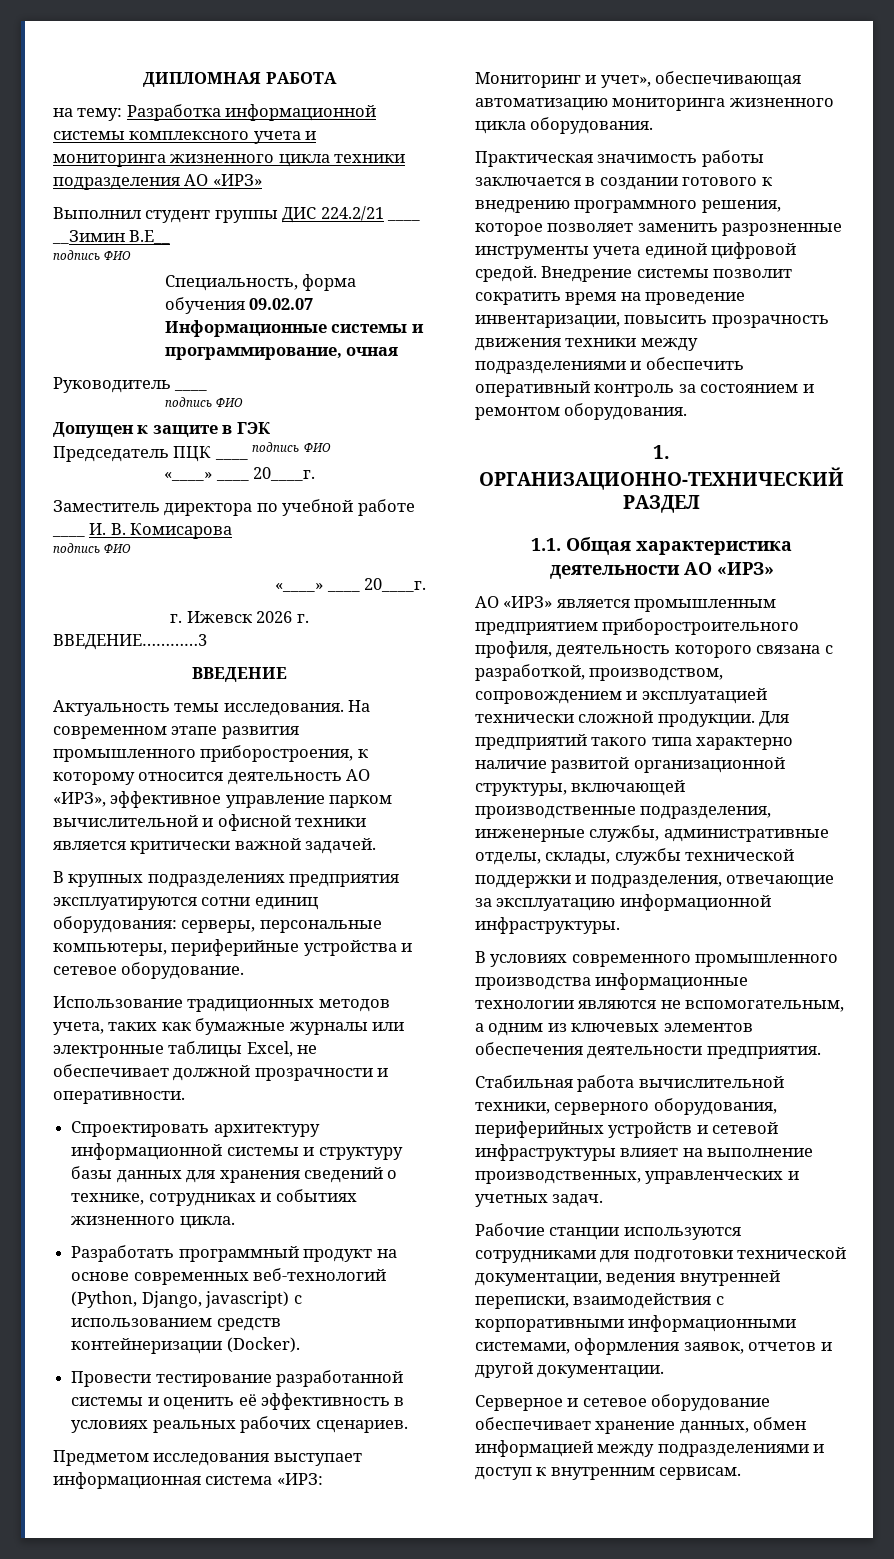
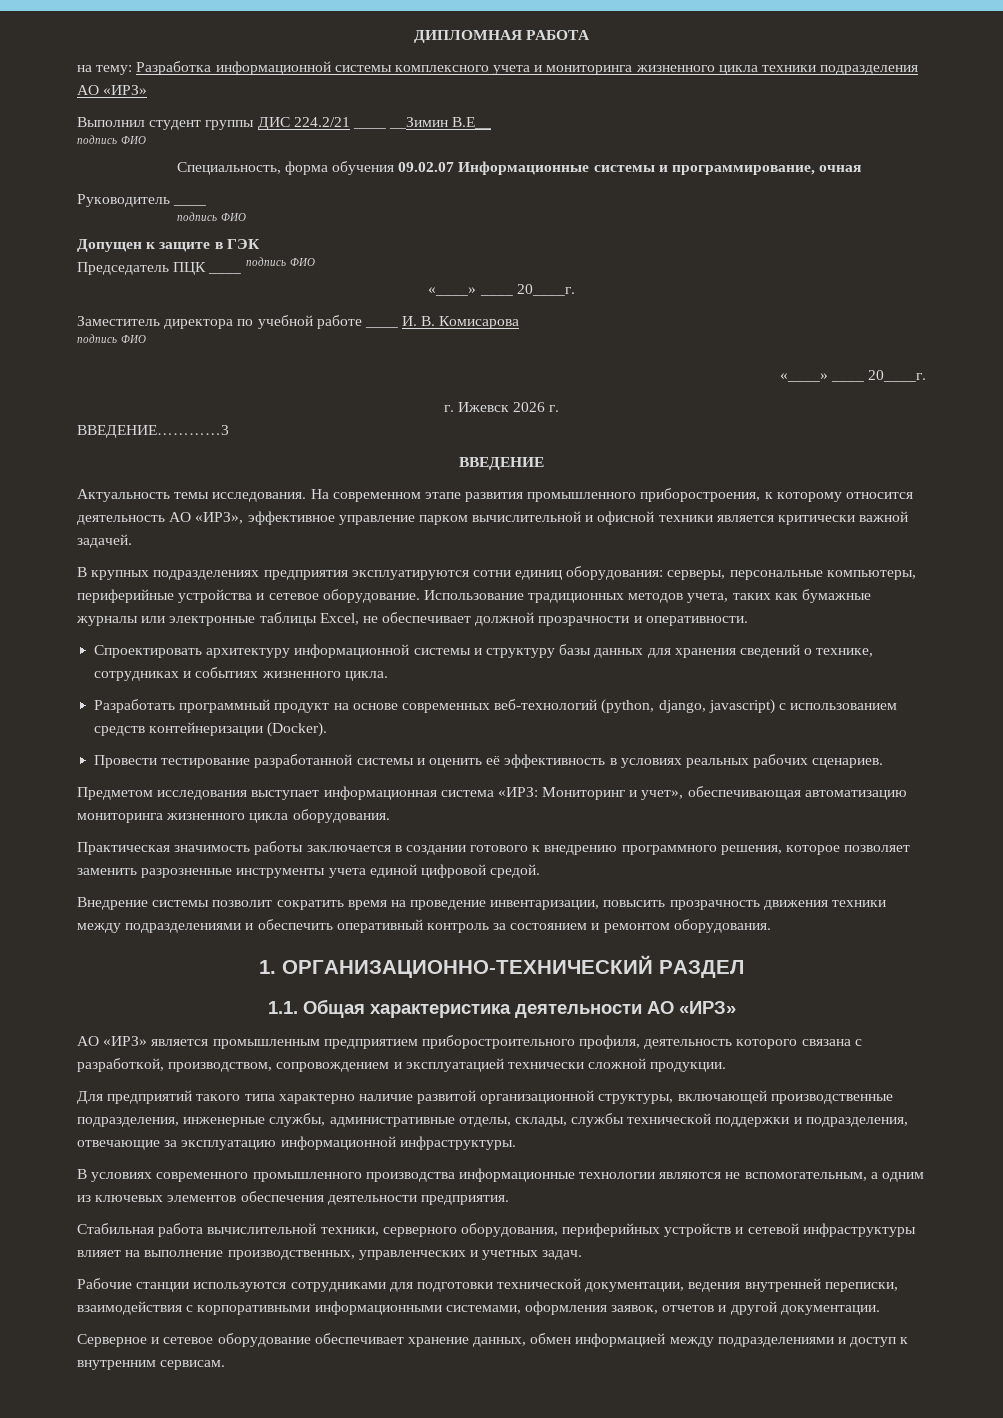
- В крупных подразделениях предприятия эксплуатируются сотни единиц оборудования: серверы, персональные компьютеры, периферийные устройства и сетевое оборудование.
- Использование традиционных методов учета, таких как бумажные журналы или электронные таблицы Excel, не обеспечивает должной прозрачности и оперативности.
+ В крупных подразделениях предприятия эксплуатируются сотни единиц оборудования: серверы, персональные компьютеры, периферийные устройства и сетевое оборудование. Использование традиционных методов учета, таких как бумажные журналы или электронные таблицы Excel, не обеспечивает должной прозрачности и оперативности.
- Разработать программный продукт на основе современных веб-технологий (Python, Django, javascript) с использованием средств контейнеризации (Docker).
+ Разработать программный продукт на основе современных веб-технологий (python, django, javascript) с использованием средств контейнеризации (Docker).
- Практическая значимость работы заключается в создании готового к внедрению программного решения, которое позволяет заменить разрозненные инструменты учета единой цифровой средой. Внедрение системы позволит сократить время на проведение инвентаризации, повысить прозрачность движения техники между подразделениями и обеспечить оперативный контроль за состоянием и ремонтом оборудования.
+ Практическая значимость работы заключается в создании готового к внедрению программного решения, которое позволяет заменить разрозненные инструменты учета единой цифровой средой.
+ Внедрение системы позволит сократить время на проведение инвентаризации, повысить прозрачность движения техники между подразделениями и обеспечить оперативный контроль за состоянием и ремонтом оборудования.
- АО «ИРЗ» является промышленным предприятием приборостроительного профиля, деятельность которого связана с разработкой, производством, сопровождением и эксплуатацией технически сложной продукции. Для предприятий такого типа характерно наличие развитой организационной структуры, включающей производственные подразделения, инженерные службы, административные отделы, склады, службы технической поддержки и подразделения, отвечающие за эксплуатацию информационной инфраструктуры.
+ АО «ИРЗ» является промышленным предприятием приборостроительного профиля, деятельность которого связана с разработкой, производством, сопровождением и эксплуатацией технически сложной продукции.
+ Для предприятий такого типа характерно наличие развитой организационной структуры, включающей производственные подразделения, инженерные службы, административные отделы, склады, службы технической поддержки и подразделения, отвечающие за эксплуатацию информационной инфраструктуры.

